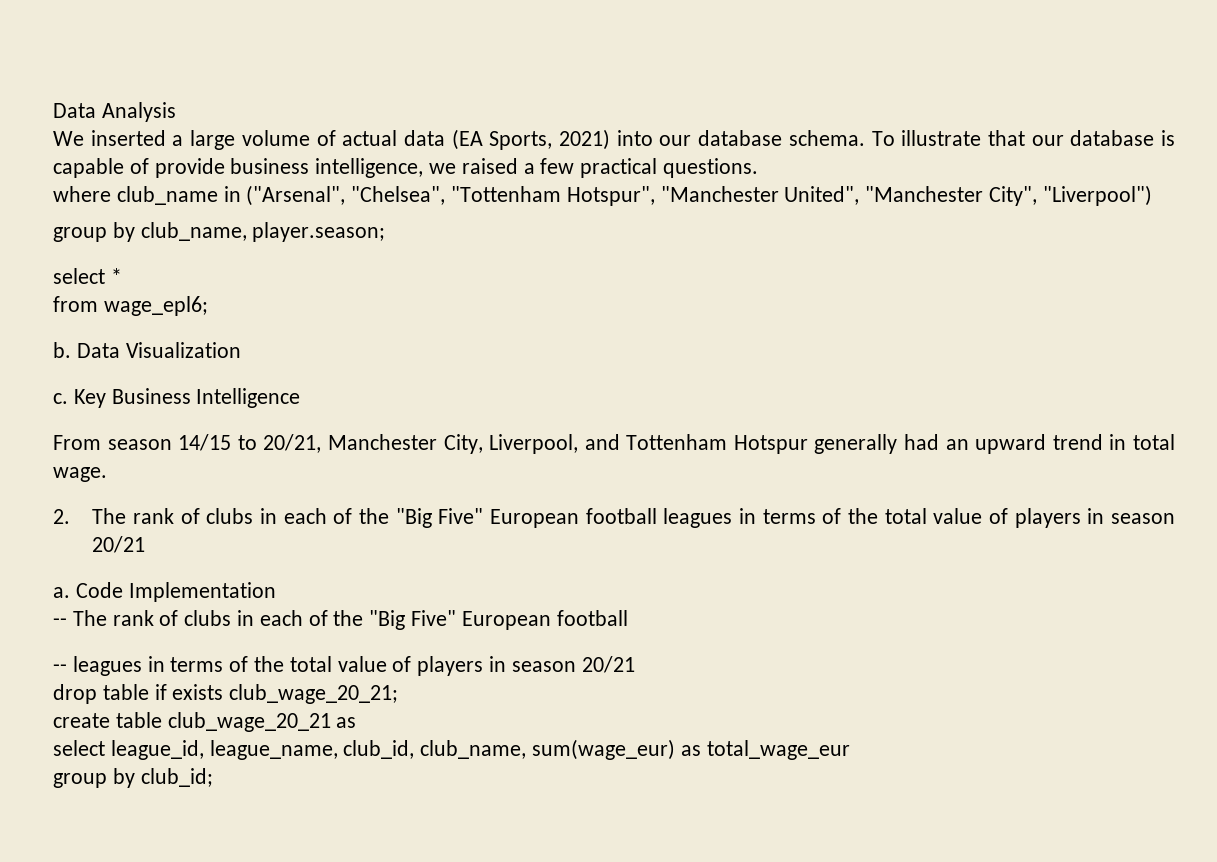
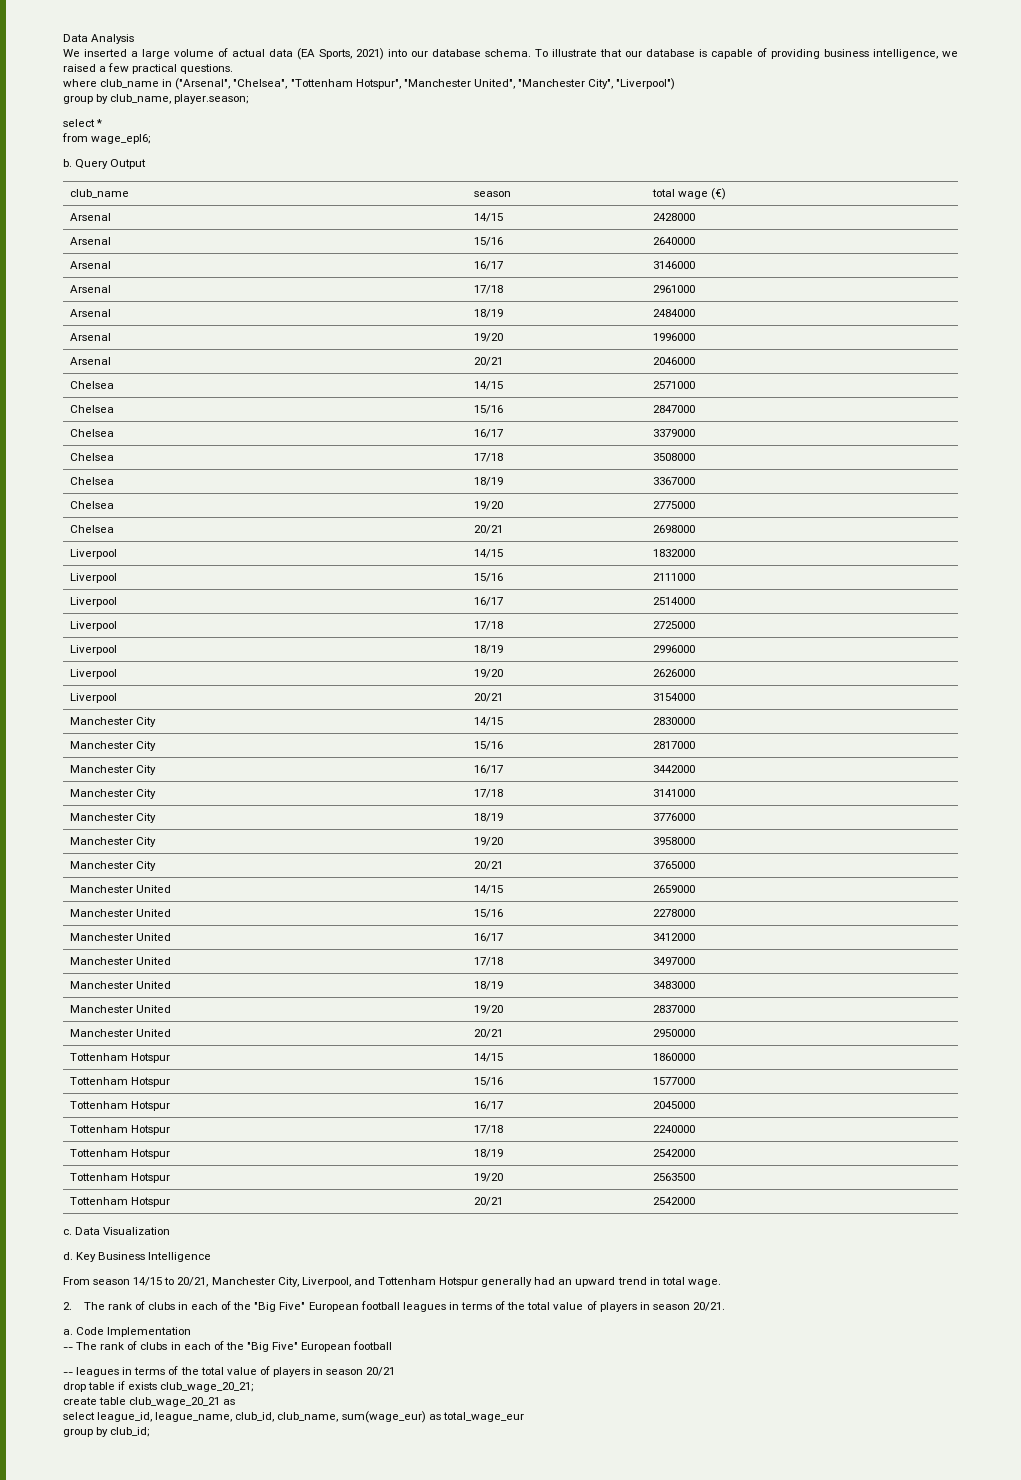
- To illustrate that our database is capable of provide business intelligence, we raised a few practical questions.
+ To illustrate that our database is capable of providing business intelligence, we raised a few practical questions.
+ Query Output
+ club_name | season | total wage (€)
+ Arsenal | 14/15 | 2428000
+ Arsenal | 15/16 | 2640000
+ Arsenal | 16/17 | 3146000
+ Arsenal | 17/18 | 2961000
+ Arsenal | 18/19 | 2484000
+ Arsenal | 19/20 | 1996000
+ Arsenal | 20/21 | 2046000
+ Chelsea | 14/15 | 2571000
+ Chelsea | 15/16 | 2847000
+ Chelsea | 16/17 | 3379000
+ Chelsea | 17/18 | 3508000
+ Chelsea | 18/19 | 3367000
+ Chelsea | 19/20 | 2775000
+ Chelsea | 20/21 | 2698000
+ Liverpool | 14/15 | 1832000
+ Liverpool | 15/16 | 2111000
+ Liverpool | 16/17 | 2514000
+ Liverpool | 17/18 | 2725000
+ Liverpool | 18/19 | 2996000
+ Liverpool | 19/20 | 2626000
+ Liverpool | 20/21 | 3154000
+ Manchester City | 14/15 | 2830000
+ Manchester City | 15/16 | 2817000
+ Manchester City | 16/17 | 3442000
+ Manchester City | 17/18 | 3141000
+ Manchester City | 18/19 | 3776000
+ Manchester City | 19/20 | 3958000
+ Manchester City | 20/21 | 3765000
+ Manchester United | 14/15 | 2659000
+ Manchester United | 15/16 | 2278000
+ Manchester United | 16/17 | 3412000
+ Manchester United | 17/18 | 3497000
+ Manchester United | 18/19 | 3483000
+ Manchester United | 19/20 | 2837000
+ Manchester United | 20/21 | 2950000
+ Tottenham Hotspur | 14/15 | 1860000
+ Tottenham Hotspur | 15/16 | 1577000
+ Tottenham Hotspur | 16/17 | 2045000
+ Tottenham Hotspur | 17/18 | 2240000
+ Tottenham Hotspur | 18/19 | 2542000
+ Tottenham Hotspur | 19/20 | 2563500
+ Tottenham Hotspur | 20/21 | 2542000
+ c.
- c.
+ d.
- 2. The rank of clubs in each of the "Big Five" European football leagues in terms of the total value of players in season 20/21
+ 2. The rank of clubs in each of the "Big Five" European football leagues in terms of the total value of players in season 20/21.

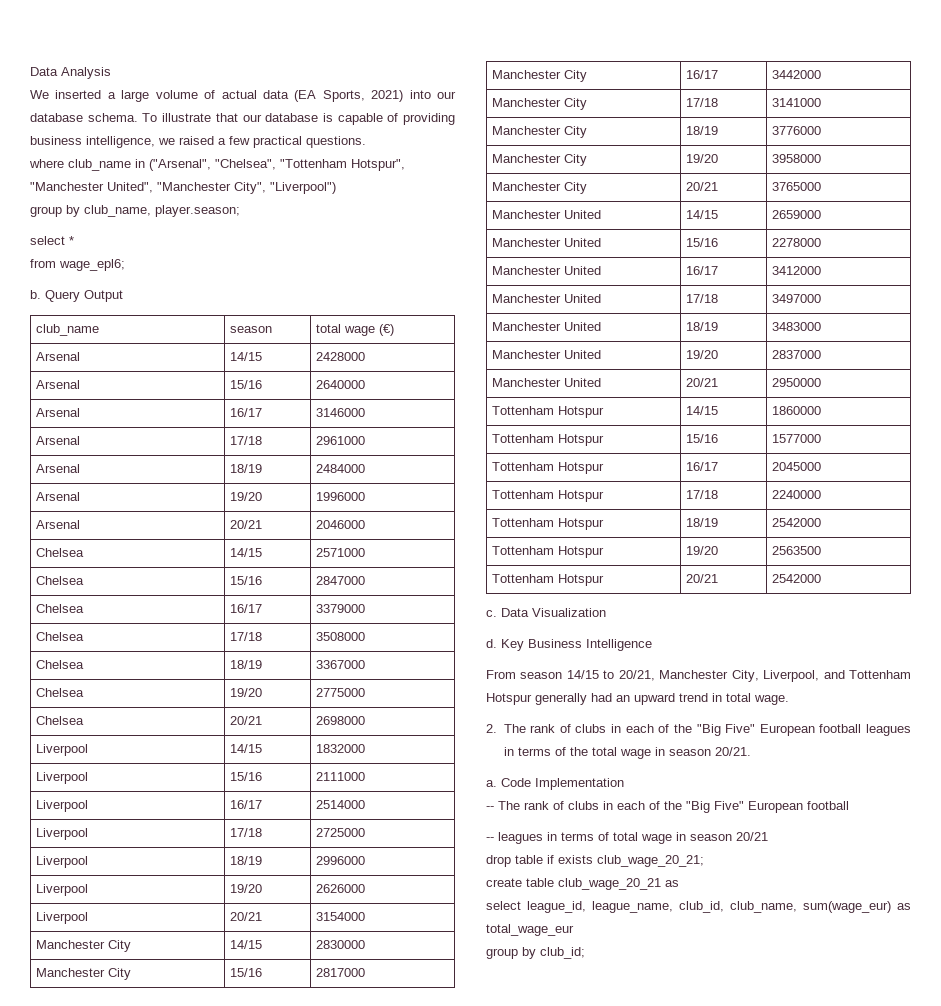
- 2. The rank of clubs in each of the "Big Five" European football leagues in terms of the total value of players in season 20/21.
+ 2. The rank of clubs in each of the "Big Five" European football leagues in terms of the total wage in season 20/21.
- -- leagues in terms of the total value of players in season 20/21
+ -- leagues in terms of total wage in season 20/21

